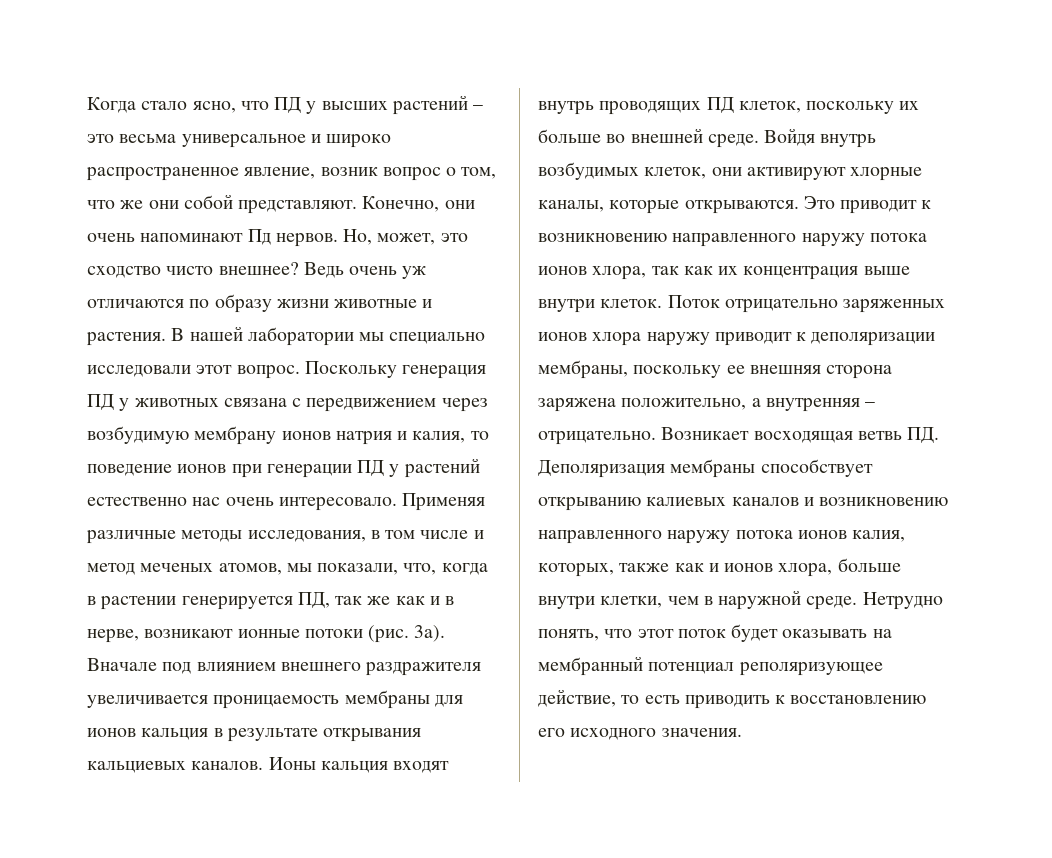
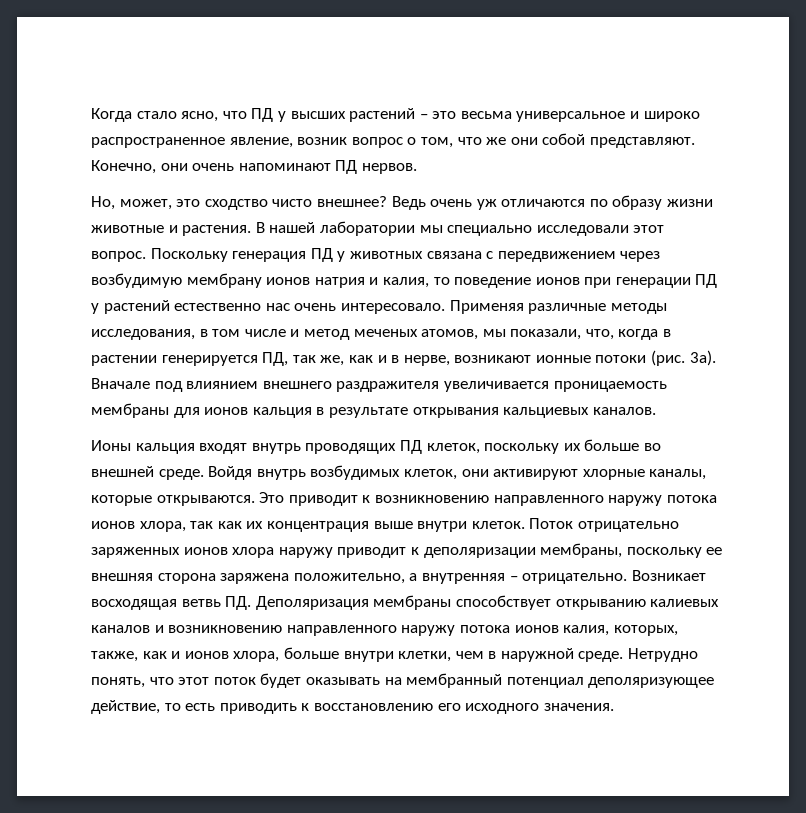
- Конечно, они очень напоминают Пд нервов. Но, может, это сходство чисто внешнее?
+ Конечно, они очень напоминают ПД нервов.
+ Но, может, это сходство чисто внешнее?
- Применяя различные методы исследования, в том числе и метод меченых атомов, мы показали, что, когда в растении генерируется ПД, так же как и в нерве, возникают ионные потоки (рис.
+ Применяя различные методы исследования, в том числе и метод меченых атомов, мы показали, что, когда в растении генерируется ПД, так же, как и в нерве, возникают ионные потоки (рис.
- Вначале под влиянием внешнего раздражителя увеличивается проницаемость мембраны для ионов кальция в результате открывания кальциевых каналов. Ионы кальция входят внутрь проводящих ПД клеток, поскольку их больше во внешней среде.
+ Вначале под влиянием внешнего раздражителя увеличивается проницаемость мембраны для ионов кальция в результате открывания кальциевых каналов.
+ Ионы кальция входят внутрь проводящих ПД клеток, поскольку их больше во внешней среде.
- Возникает восходящая ветвь ПД. Деполяризация мембраны способствует открыванию калиевых каналов и возникновению направленного наружу потока ионов калия, которых, также как и ионов хлора, больше внутри клетки, чем в наружной среде.
+ Возникает восходящая ветвь ПД. Деполяризация мембраны способствует открыванию калиевых каналов и возникновению направленного наружу потока ионов калия, которых, также, как и ионов хлора, больше внутри клетки, чем в наружной среде.
- Нетрудно понять, что этот поток будет оказывать на мембранный потенциал реполяризующее действие, то есть приводить к восстановлению его исходного значения.
+ Нетрудно понять, что этот поток будет оказывать на мембранный потенциал деполяризующее действие, то есть приводить к восстановлению его исходного значения.

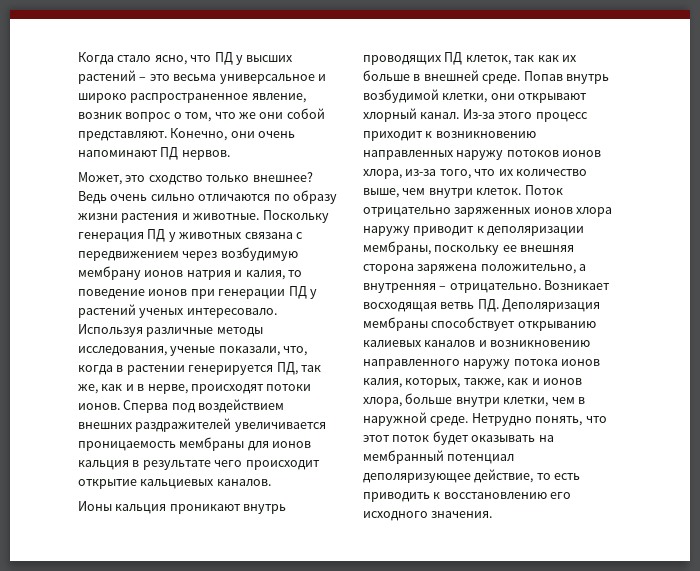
- Но, может, это сходство чисто внешнее?
+ Может, это сходство только внешнее?
- Ведь очень уж отличаются по образу жизни животные и растения. В нашей лаборатории мы специально исследовали этот вопрос.
+ Ведь очень сильно отличаются по образу жизни растения и животные.
- Поскольку генерация ПД у животных связана с передвижением через возбудимую мембрану ионов натрия и калия, то поведение ионов при генерации ПД у растений естественно нас очень интересовало. Применяя различные методы исследования, в том числе и метод меченых атомов, мы показали, что, когда в растении генерируется ПД, так же, как и в нерве, возникают ионные потоки (рис. 3а). Вначале под влиянием внешнего раздражителя увеличивается проницаемость мембраны для ионов кальция в результате открывания кальциевых каналов.
+ Поскольку генерация ПД у животных связана с передвижением через возбудимую мембрану ионов натрия и калия, то поведение ионов при генерации ПД у растений ученых интересовало. Используя различные методы исследования, ученые показали, что, когда в растении генерируется ПД, так же, как и в нерве, происходят потоки ионов. Сперва под воздействием внешних раздражителей увеличивается проницаемость мембраны для ионов кальция в результате чего происходит открытие кальциевых каналов.
- Ионы кальция входят внутрь проводящих ПД клеток, поскольку их больше во внешней среде. Войдя внутрь возбудимых клеток, они активируют хлорные каналы, которые открываются. Это приводит к возникновению направленного наружу потока ионов хлора, так как их концентрация выше внутри клеток.
+ Ионы кальция проникают внутрь проводящих ПД клеток, так как их больше в внешней среде. Попав внутрь возбудимой клетки, они открывают хлорный канал. Из-за этого процесс приходит к возникновению направленных наружу потоков ионов хлора, из-за того, что их количество выше, чем внутри клеток.

